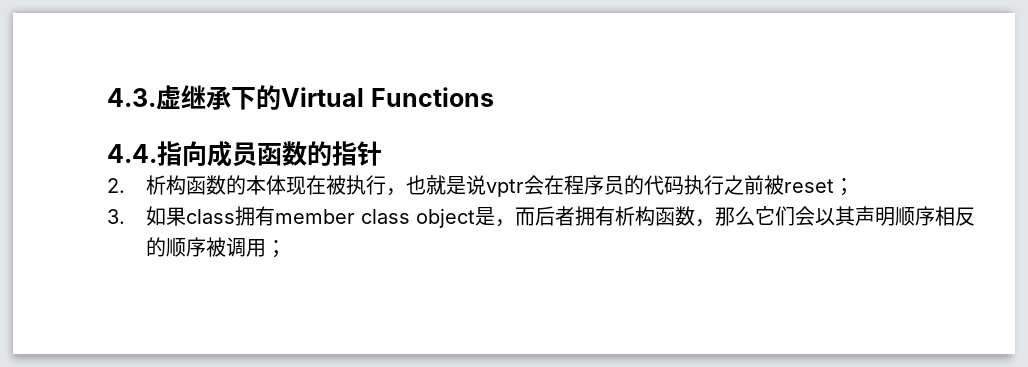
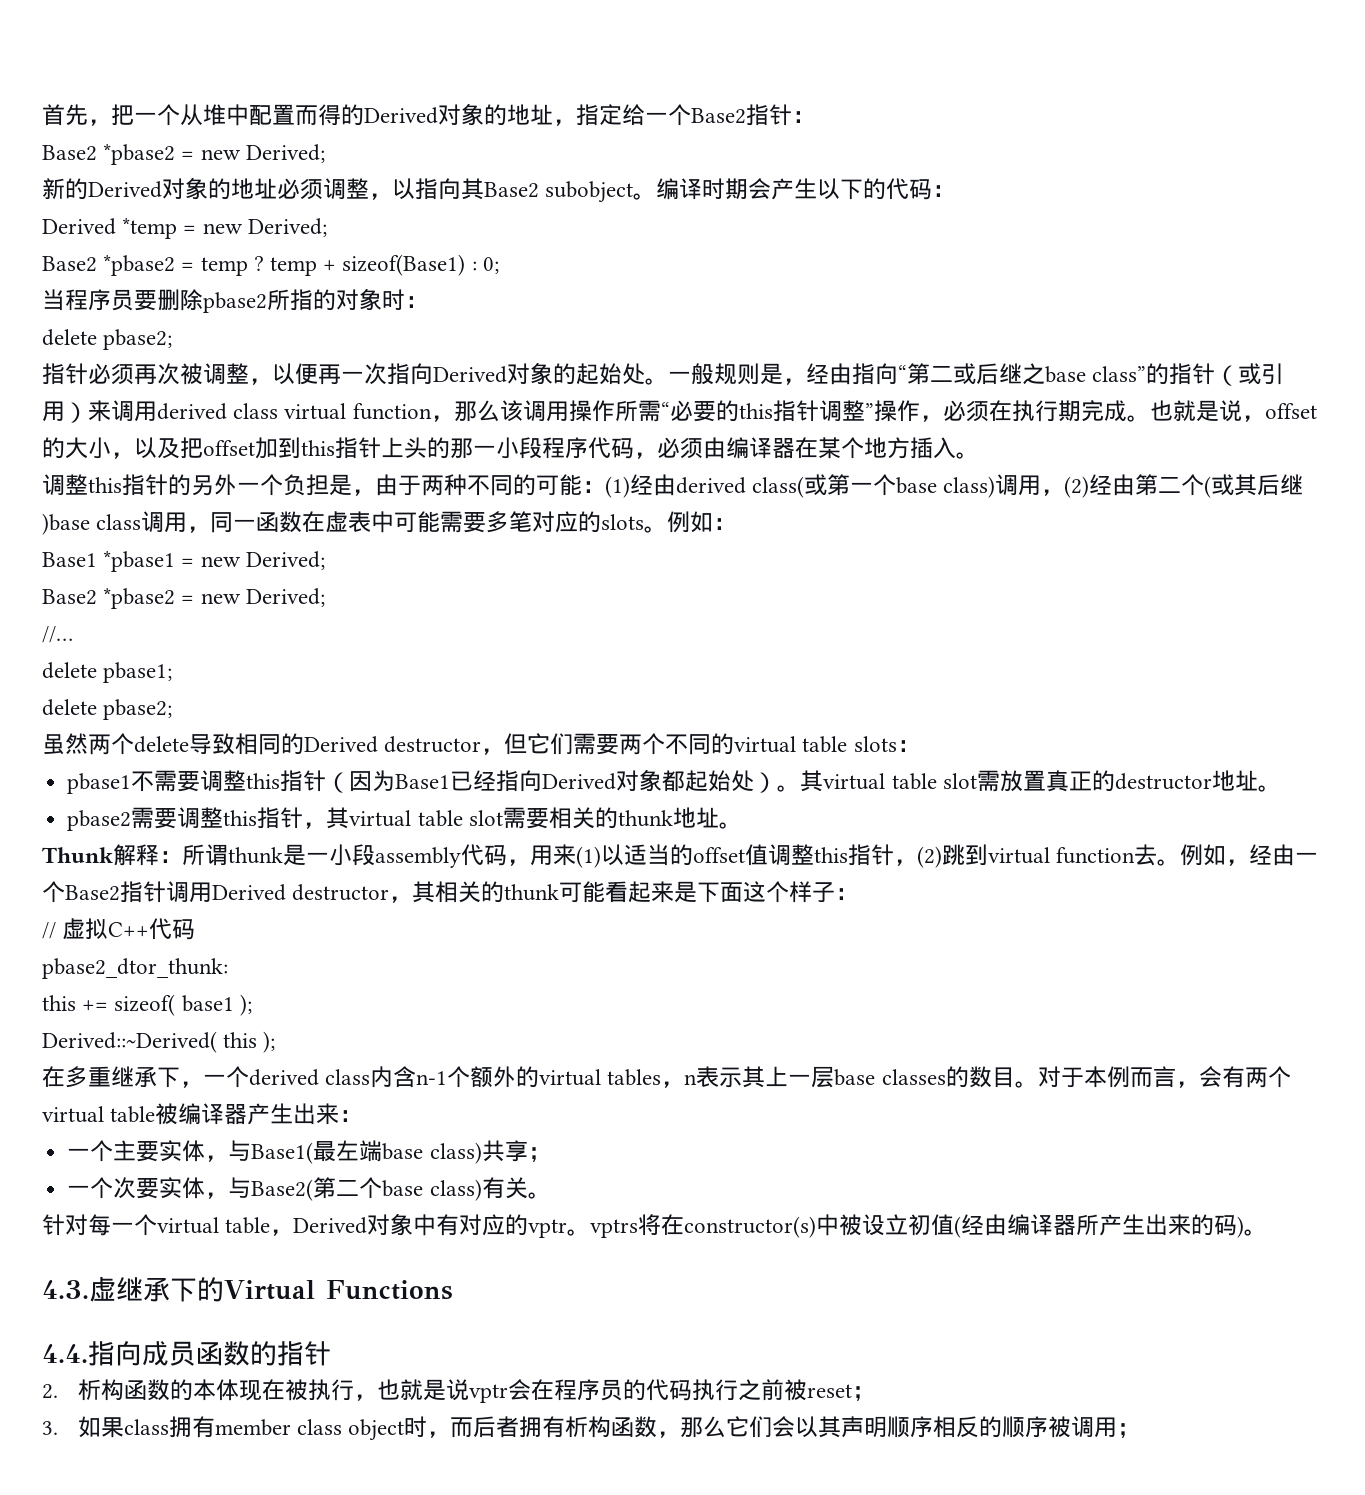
+ 首先，把一个从堆中配置而得的Derived对象的地址，指定给一个Base2指针：
+ Base2 *pbase2 = new Derived;
+ 新的Derived对象的地址必须调整，以指向其Base2 subobject。编译时期会产生以下的代码：
+ Derived *temp = new Derived;
+ Base2 *pbase2 = temp ? temp + sizeof(Base1) : 0;
+ 当程序员要删除pbase2所指的对象时：
+ delete pbase2;
+ 指针必须再次被调整，以便再一次指向Derived对象的起始处。一般规则是，经由指向“第二或后继之base class”的指针（或引用）来调用derived class virtual function，那么该调用操作所需“必要的this指针调整”操作，必须在执行期完成。也就是说，offset的大小，以及把offset加到this指针上头的那一小段程序代码，必须由编译器在某个地方插入。
+ 调整this指针的另外一个负担是，由于两种不同的可能：(1)经由derived class(或第一个base class)调用，(2)经由第二个(或其后继)base class调用，同一函数在虚表中可能需要多笔对应的slots。例如：
+ Base1 *pbase1 = new Derived;
+ Base2 *pbase2 = new Derived;
+ //…
+ delete pbase1;
+ delete pbase2;
+ 虽然两个delete导致相同的Derived destructor，但它们需要两个不同的virtual table slots：
+ pbase1不需要调整this指针（因为Base1已经指向Derived对象都起始处）。其virtual table slot需放置真正的destructor地址。
+ pbase2需要调整this指针，其virtual table slot需要相关的thunk地址。
+ Thunk解释：所谓thunk是一小段assembly代码，用来(1)以适当的offset值调整this指针，(2)跳到virtual function去。例如，经由一个Base2指针调用Derived destructor，其相关的thunk可能看起来是下面这个样子：
+ // 虚拟C++代码
+ pbase2_dtor_thunk:
+ this += sizeof( base1 );
+ Derived::~Derived( this );
+ 在多重继承下，一个derived class内含n-1个额外的virtual tables，n表示其上一层base classes的数目。对于本例而言，会有两个virtual table被编译器产生出来：
+ 一个主要实体，与Base1(最左端base class)共享；
+ 一个次要实体，与Base2(第二个base class)有关。
+ 针对每一个virtual table，Derived对象中有对应的vptr。vptrs将在constructor(s)中被设立初值(经由编译器所产生出来的码)。
- 3.如果class拥有member class object是，而后者拥有析构函数，那么它们会以其声明顺序相反的顺序被调用；
+ 3.如果class拥有member class object时，而后者拥有析构函数，那么它们会以其声明顺序相反的顺序被调用；

